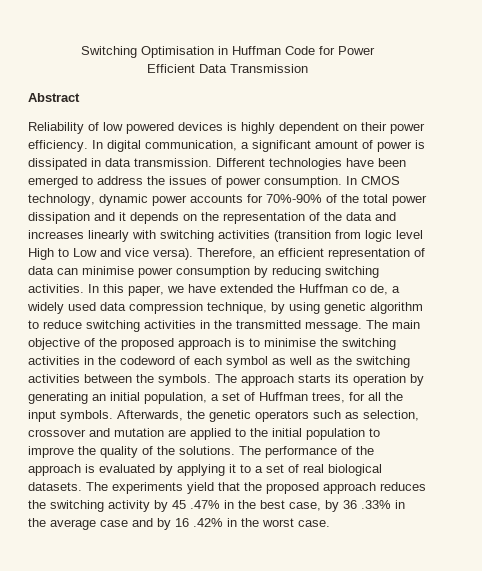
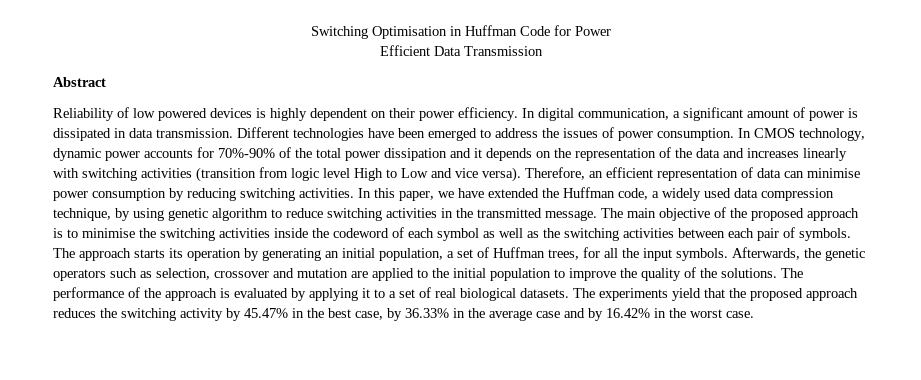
- In this paper, we have extended the Huffman co de, a widely used data compression technique, by using genetic algorithm to reduce switching activities in the transmitted message.
+ In this paper, we have extended the Huffman code, a widely used data compression technique, by using genetic algorithm to reduce switching activities in the transmitted message.
- The main objective of the proposed approach is to minimise the switching activities in the codeword of each symbol as well as the switching activities between the symbols.
+ The main objective of the proposed approach is to minimise the switching activities inside the codeword of each symbol as well as the switching activities between each pair of symbols.
- The experiments yield that the proposed approach reduces the switching activity by 45 .47% in the best case, by 36 .33% in the average case and by 16 .42% in the worst case.
+ The experiments yield that the proposed approach reduces the switching activity by 45.47% in the best case, by 36.33% in the average case and by 16.42% in the worst case.

